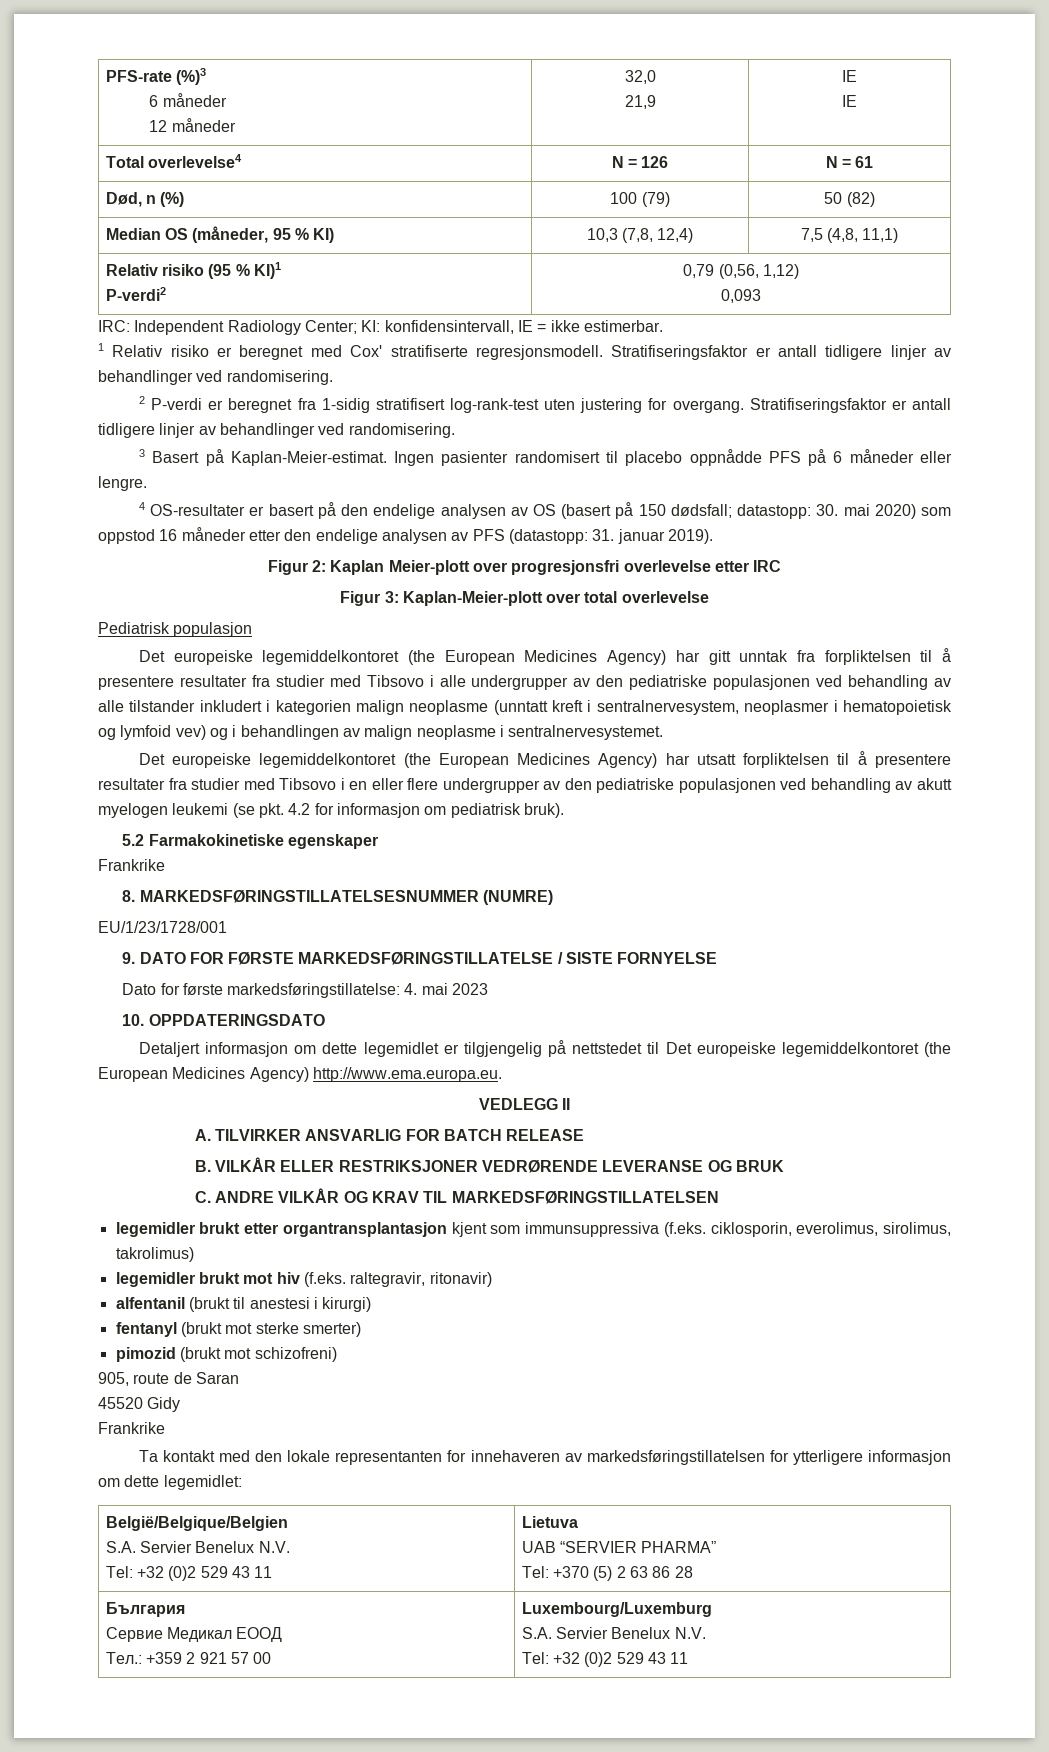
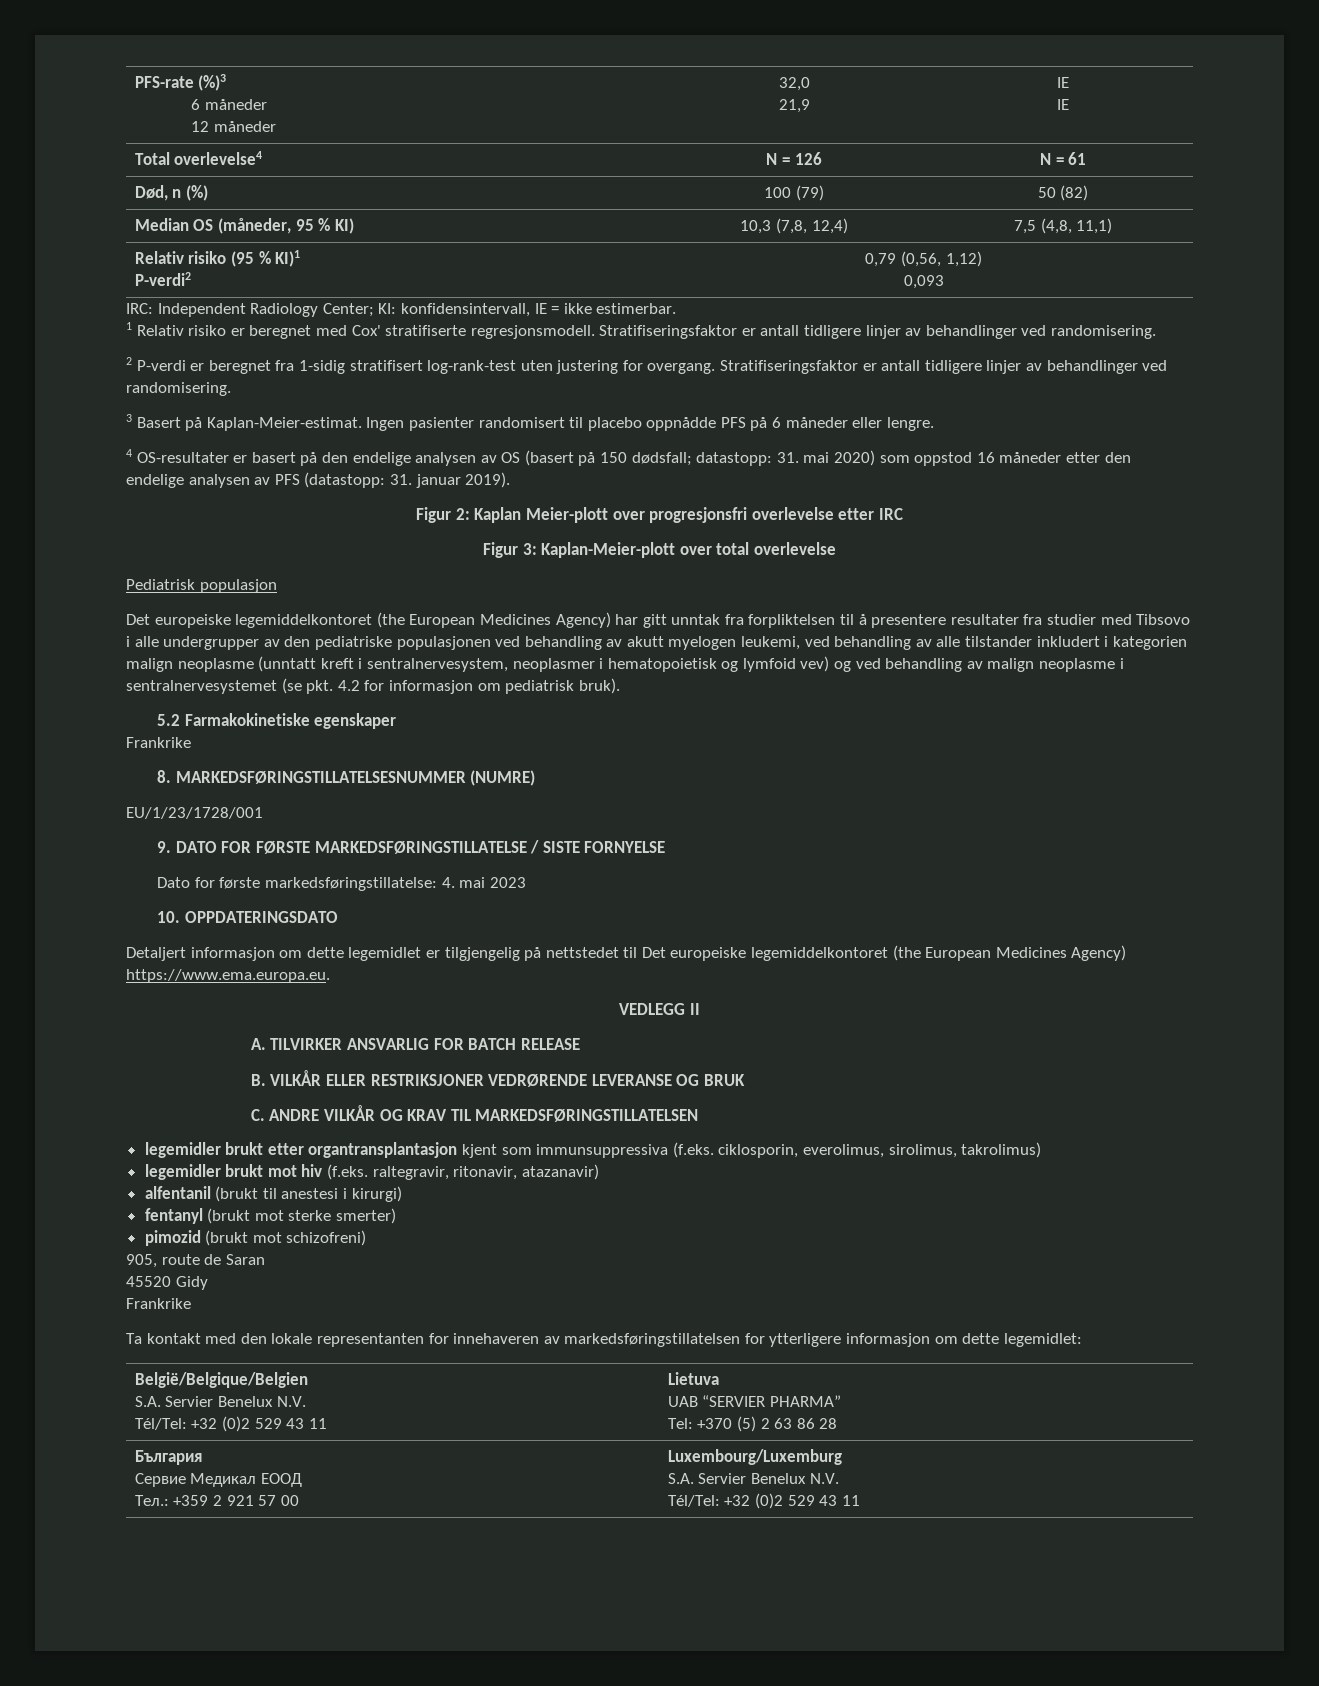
- 4 OS-resultater er basert på den endelige analysen av OS (basert på 150 dødsfall; datastopp: 30. mai 2020) som oppstod 16 måneder etter den endelige analysen av PFS (datastopp: 31. januar 2019).
+ 4 OS-resultater er basert på den endelige analysen av OS (basert på 150 dødsfall; datastopp: 31. mai 2020) som oppstod 16 måneder etter den endelige analysen av PFS (datastopp: 31. januar 2019).
- Det europeiske legemiddelkontoret (the European Medicines Agency) har gitt unntak fra forpliktelsen til å presentere resultater fra studier med Tibsovo i alle undergrupper av den pediatriske populasjonen ved behandling av alle tilstander inkludert i kategorien malign neoplasme (unntatt kreft i sentralnervesystem, neoplasmer i hematopoietisk og lymfoid vev) og i behandlingen av malign neoplasme i sentralnervesystemet.
- Det europeiske legemiddelkontoret (the European Medicines Agency) har utsatt forpliktelsen til å presentere resultater fra studier med Tibsovo i en eller flere undergrupper av den pediatriske populasjonen ved behandling av akutt myelogen leukemi (se pkt. 4.2 for informasjon om pediatrisk bruk).
+ Det europeiske legemiddelkontoret (the European Medicines Agency) har gitt unntak fra forpliktelsen til å presentere resultater fra studier med Tibsovo i alle undergrupper av den pediatriske populasjonen ved behandling av akutt myelogen leukemi, ved behandling av alle tilstander inkludert i kategorien malign neoplasme (unntatt kreft i sentralnervesystem, neoplasmer i hematopoietisk og lymfoid vev) og ved behandling av malign neoplasme i sentralnervesystemet (se pkt. 4.2 for informasjon om pediatrisk bruk).
- Detaljert informasjon om dette legemidlet er tilgjengelig på nettstedet til Det europeiske legemiddelkontoret (the European Medicines Agency) http://www.ema.europa.eu.
+ Detaljert informasjon om dette legemidlet er tilgjengelig på nettstedet til Det europeiske legemiddelkontoret (the European Medicines Agency) https://www.ema.europa.eu.
- legemidler brukt mot hiv (f.eks. raltegravir, ritonavir)
+ legemidler brukt mot hiv (f.eks. raltegravir, ritonavir, atazanavir)
  België/Belgique/Belgien
  S.A. Servier Benelux N.V.
- Tel: +32 (0)2 529 43 11 | Lietuva
+ Tél/Tel: +32 (0)2 529 43 11 | Lietuva
  България
  Сервие Медикал ЕООД
  Тел.: +359 2 921 57 00 | Luxembourg/Luxemburg
  S.A. Servier Benelux N.V.
- Tel: +32 (0)2 529 43 11
+ Tél/Tel: +32 (0)2 529 43 11

